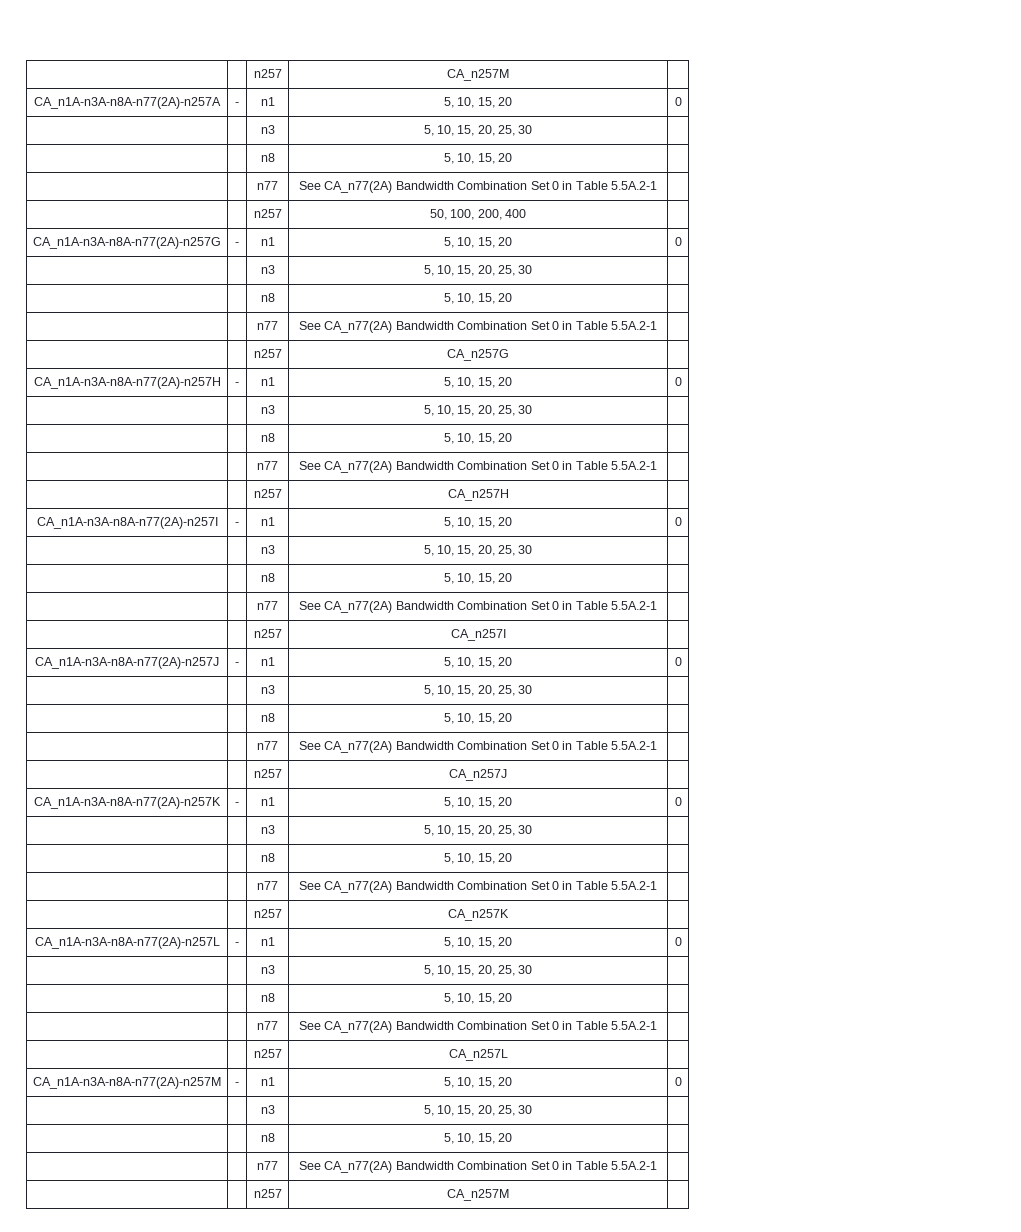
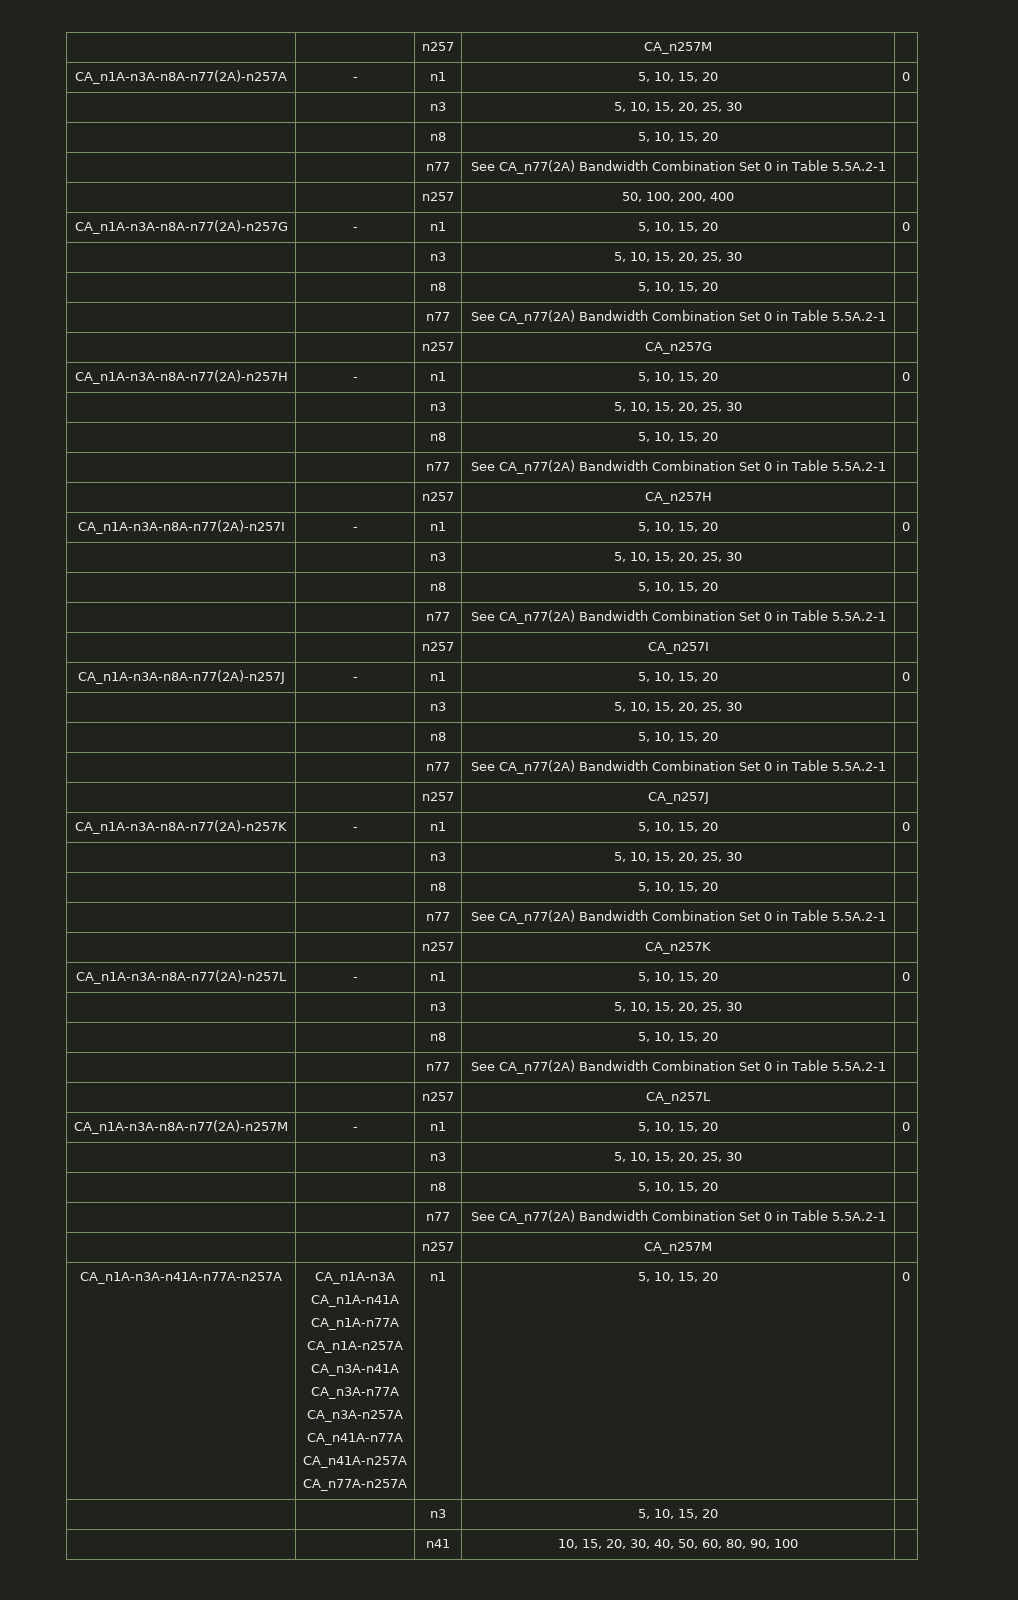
+ CA_n1A-n3A-n41A-n77A-n257A | CA_n1A-n3A
+ CA_n1A-n41A
+ CA_n1A-n77A
+ CA_n1A-n257A
+ CA_n3A-n41A
+ CA_n3A-n77A
+ CA_n3A-n257A
+ CA_n41A-n77A
+ CA_n41A-n257A
+ CA_n77A-n257A | n1 | 5, 10, 15, 20 | 0
+ | | n3 | 5, 10, 15, 20 |
+ | | n41 | 10, 15, 20, 30, 40, 50, 60, 80, 90, 100 |

